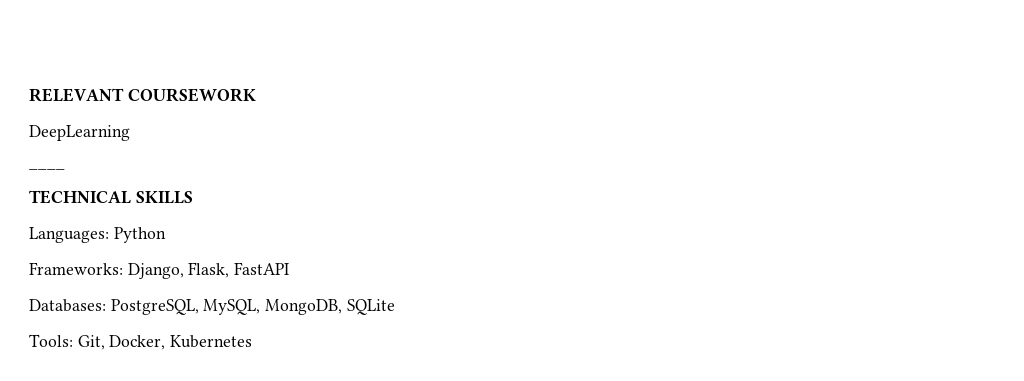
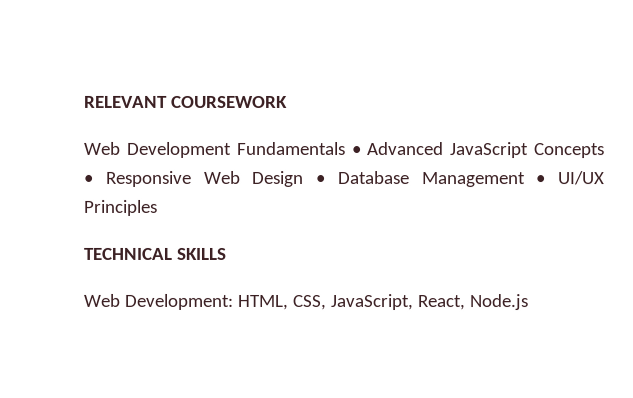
- DeepLearning
- ____
+ Web Development Fundamentals • Advanced JavaScript Concepts • Responsive Web Design • Database Management • UI/UX Principles
  TECHNICAL SKILLS
- Languages: Python
- Frameworks: Django, Flask, FastAPI
- Databases: PostgreSQL, MySQL, MongoDB, SQLite
- Tools: Git, Docker, Kubernetes
+ Web Development: HTML, CSS, JavaScript, React, Node.js

